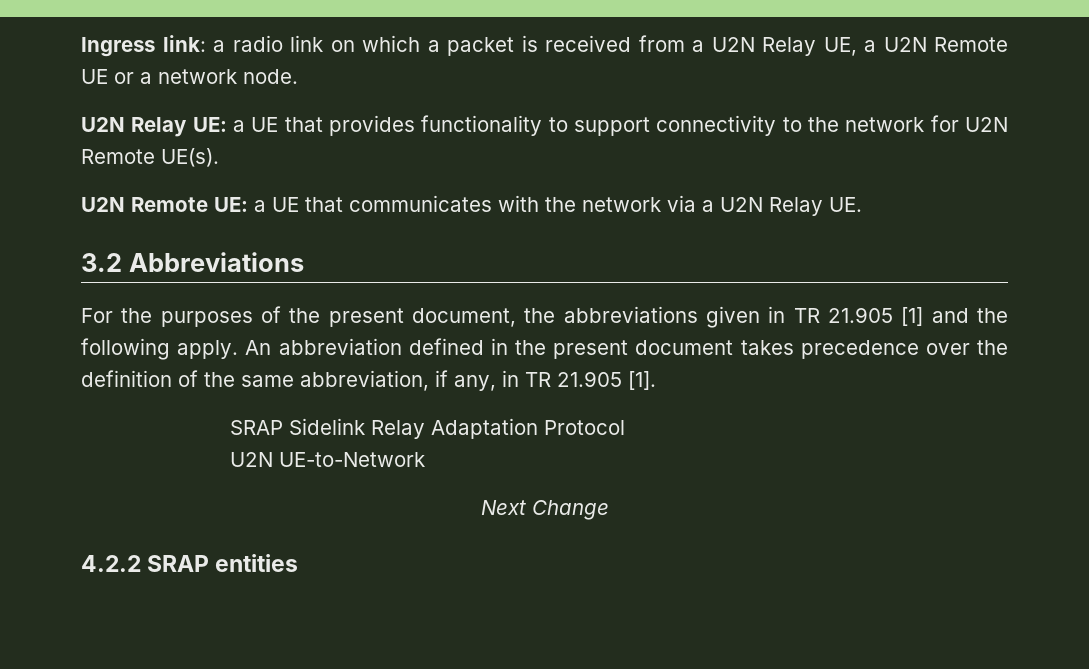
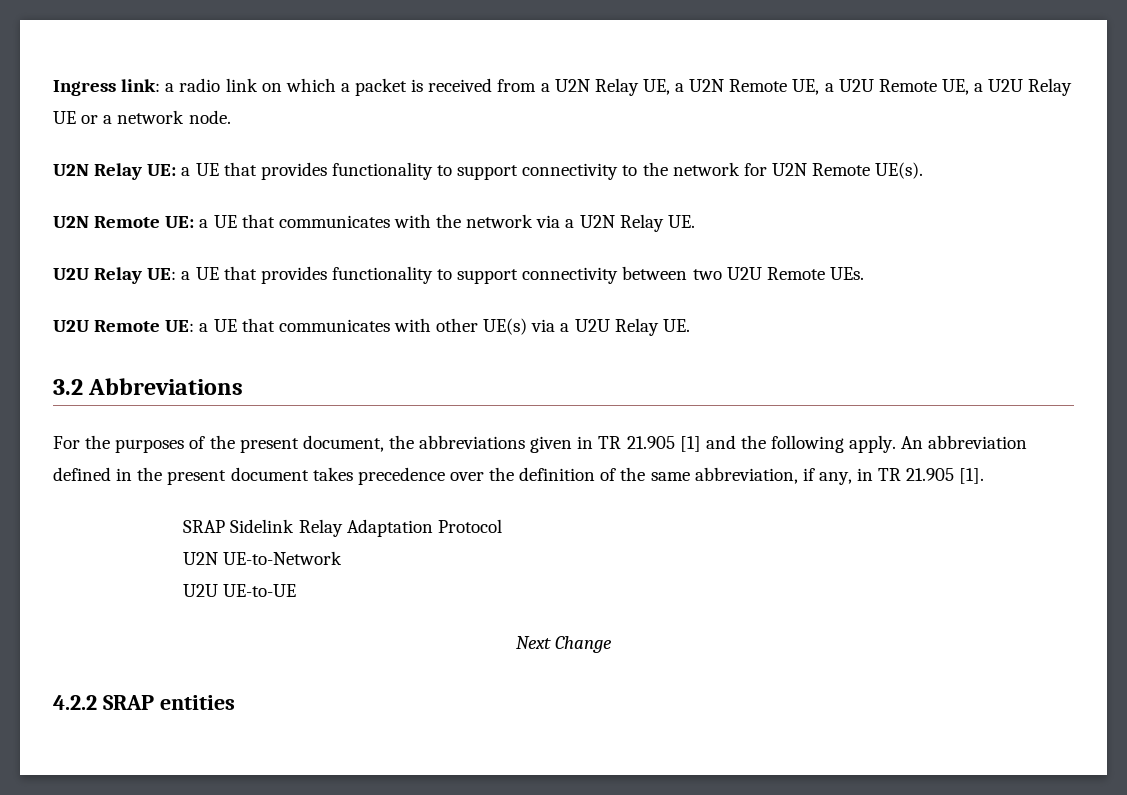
- Ingress link: a radio link on which a packet is received from a U2N Relay UE, a U2N Remote UE or a network node.
+ Ingress link: a radio link on which a packet is received from a U2N Relay UE, a U2N Remote UE, a U2U Remote UE, a U2U Relay UE or a network node.
+ U2U Relay UE: a UE that provides functionality to support connectivity between two U2U Remote UEs.
+ U2U Remote UE: a UE that communicates with other UE(s) via a U2U Relay UE.
+ U2U UE-to-UE

